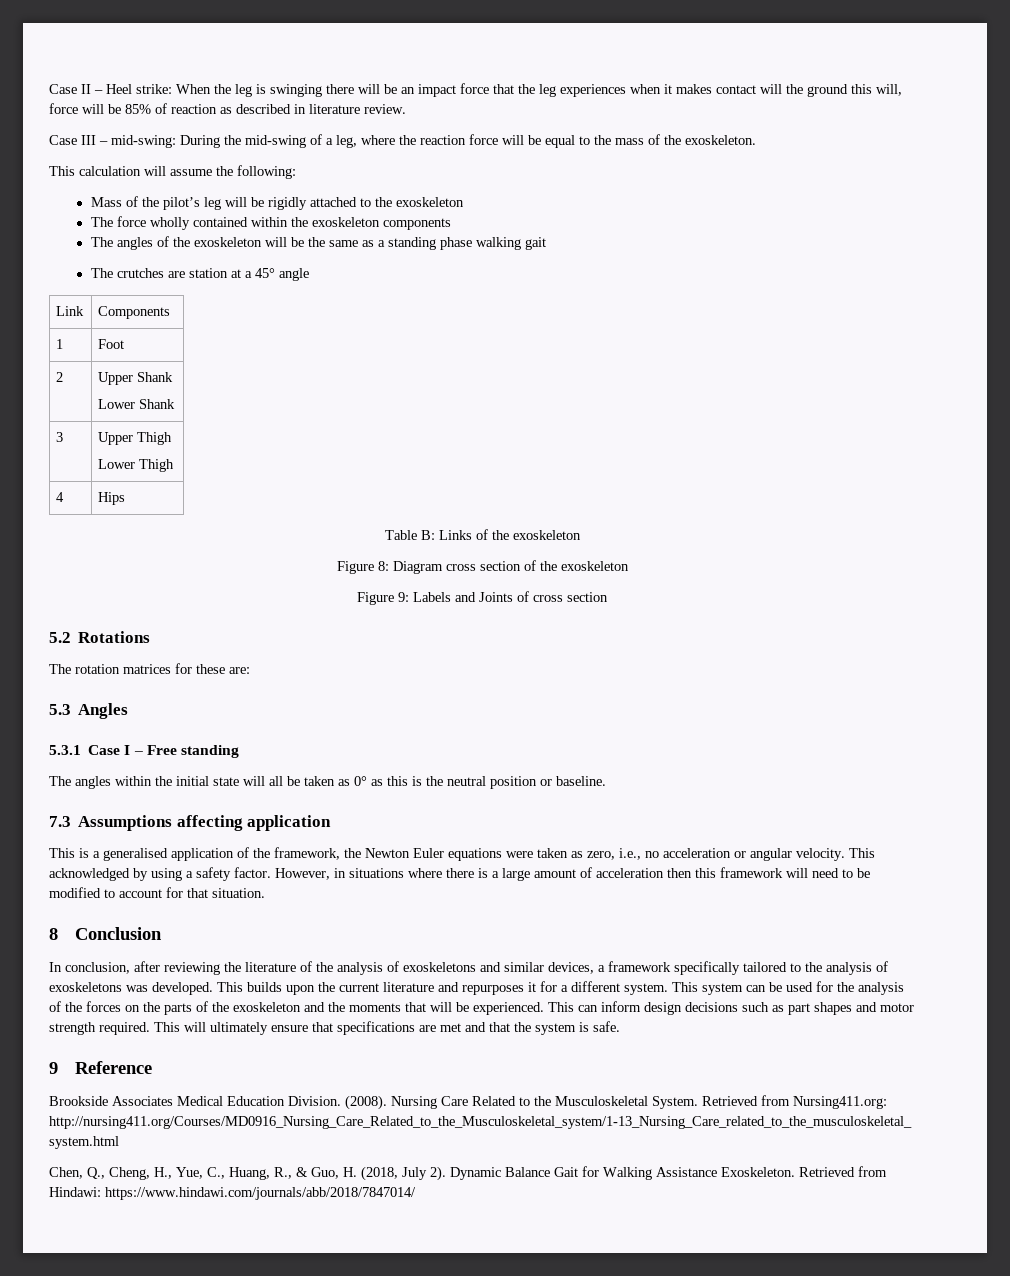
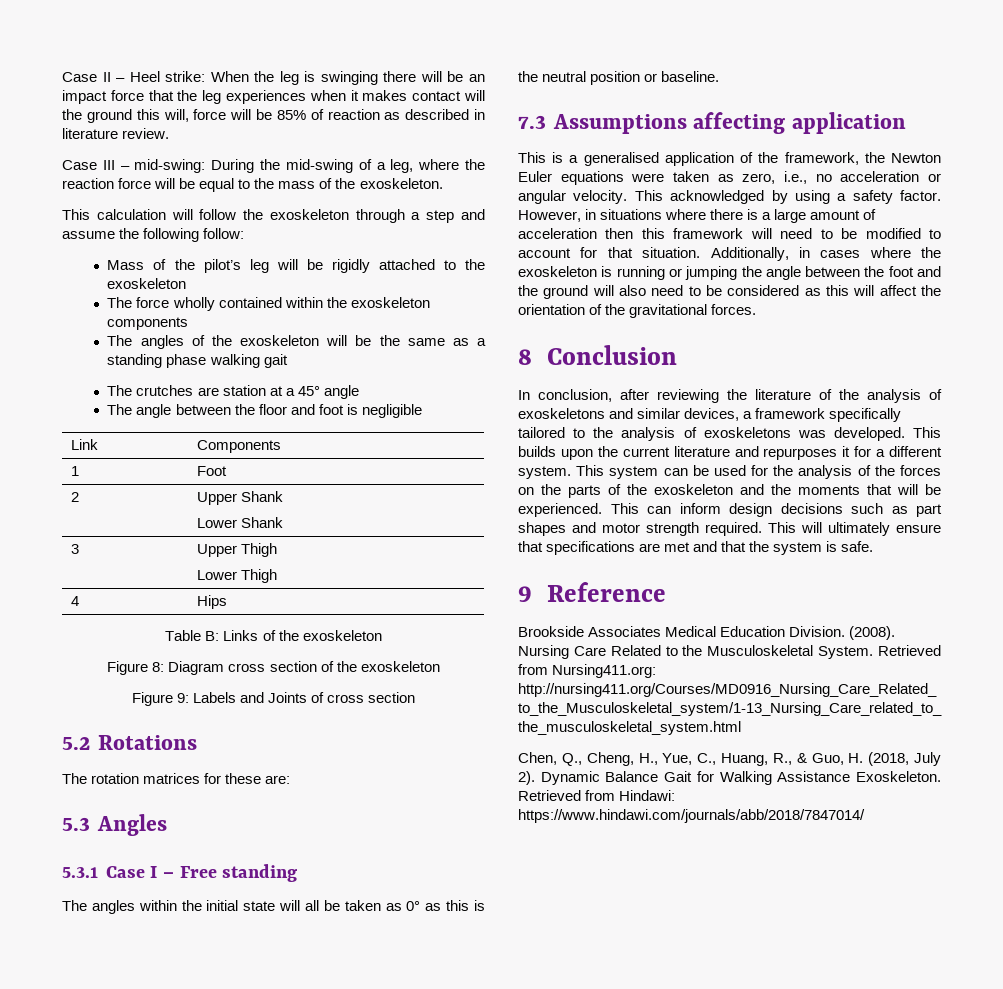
- This calculation will assume the following:
+ This calculation will follow the exoskeleton through a step and assume the following follow:
+ The angle between the floor and foot is negligible
+ Additionally, in cases where the exoskeleton is running or jumping the angle between the foot and the ground will also need to be considered as this will affect the orientation of the gravitational forces.

